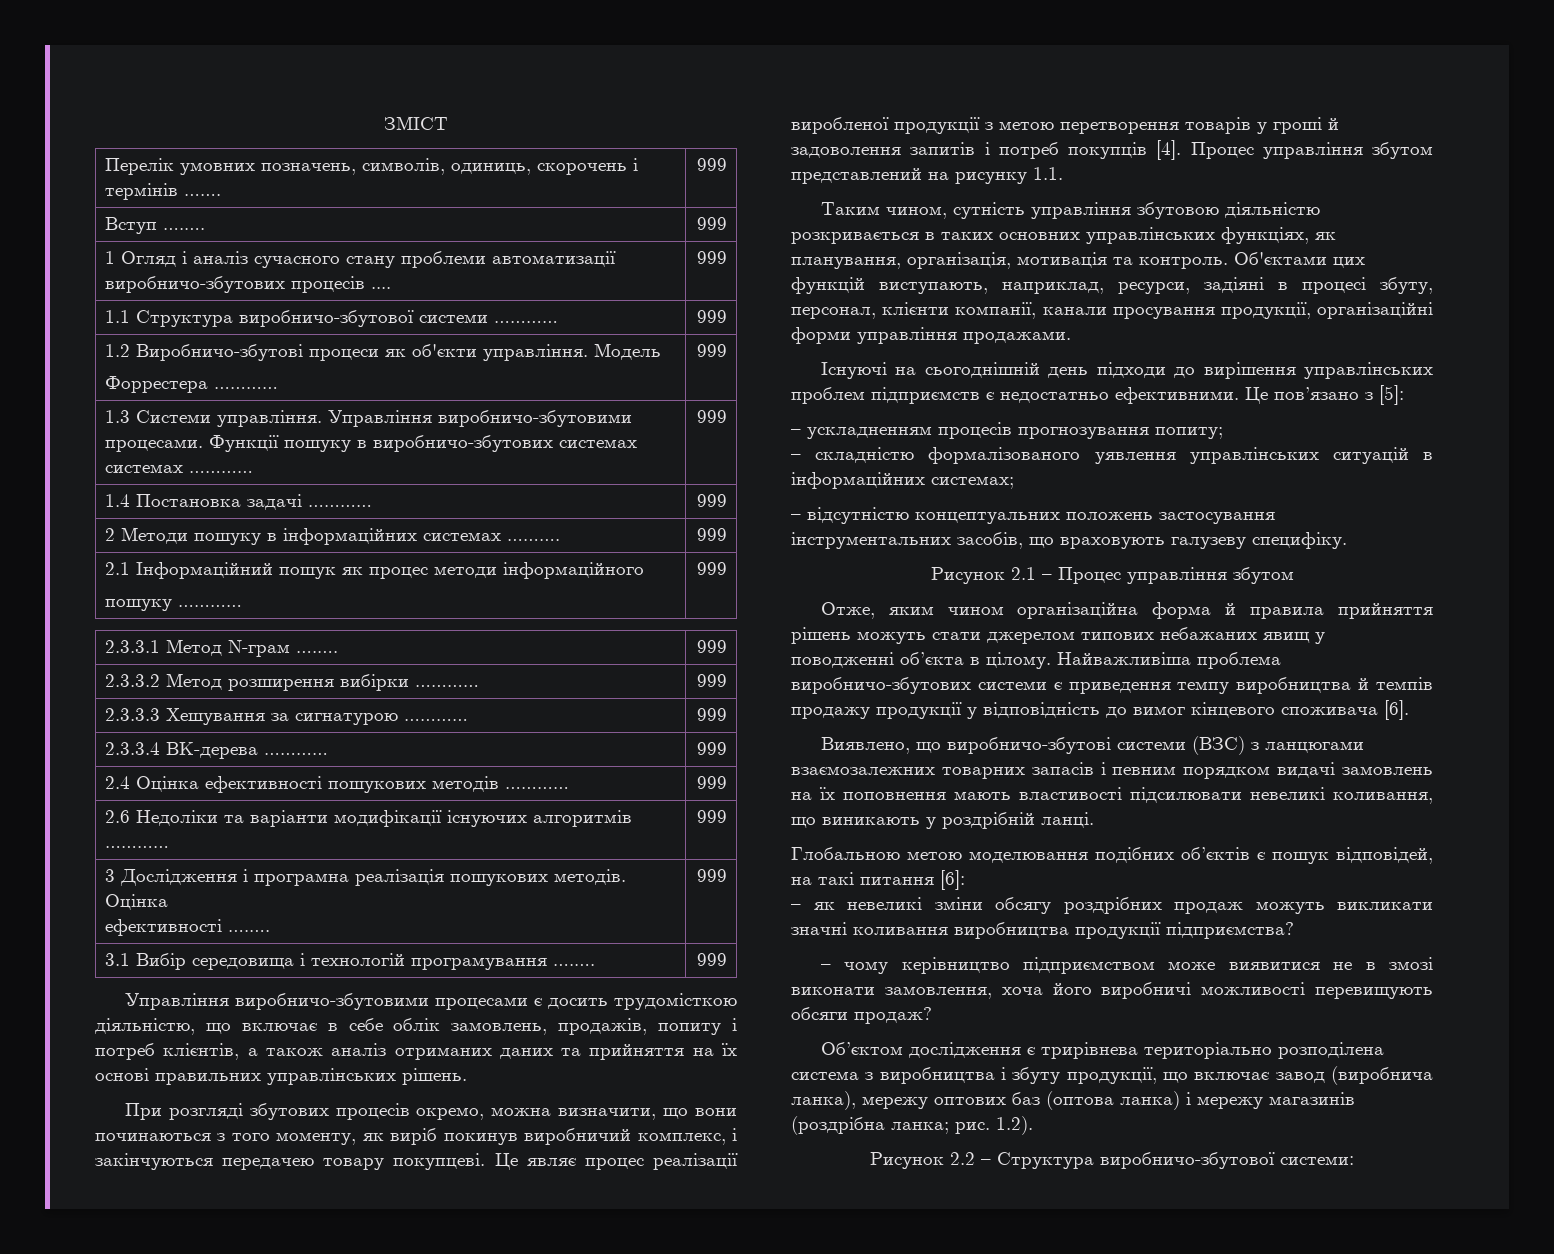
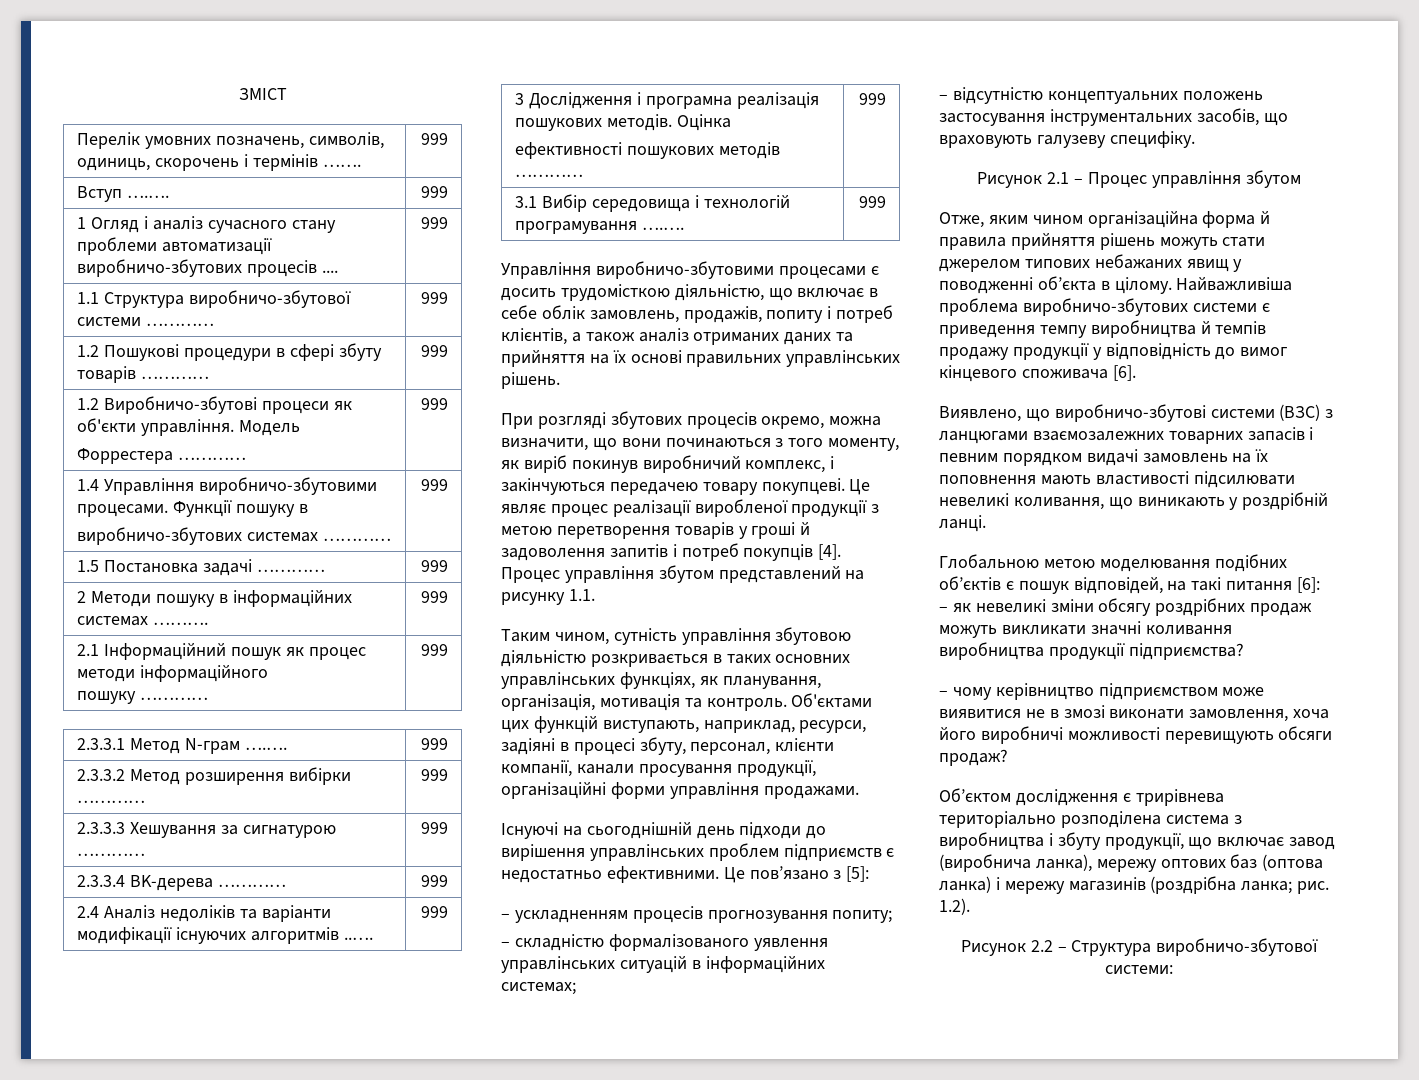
+ 1.2 Пошукові процедури в сфері збуту товарів ………… | 999
- 1.3 Системи управління. Управління виробничо-збутовими процесами. Функції пошуку в виробничо-збутових системах системах ………… | 999
- 1.4 Постановка задачі ………… | 999
+ 1.4 Управління виробничо-збутовими процесами. Функції пошуку в
+ виробничо-збутових системах ………… | 999
+ 1.5 Постановка задачі ………… | 999
- 2.4 Оцінка ефективності пошукових методів ………… | 999
- 2.6 Недоліки та варіанти модифікації існуючих алгоритмів ………… | 999
+ 2.4 Аналіз недоліків та варіанти модифікації існуючих алгоритмів ..…. | 999
  3 Дослідження і програмна реалізація пошукових методів. Оцінка
- ефективності ….…. | 999
+ ефективності пошукових методів ………… | 999

